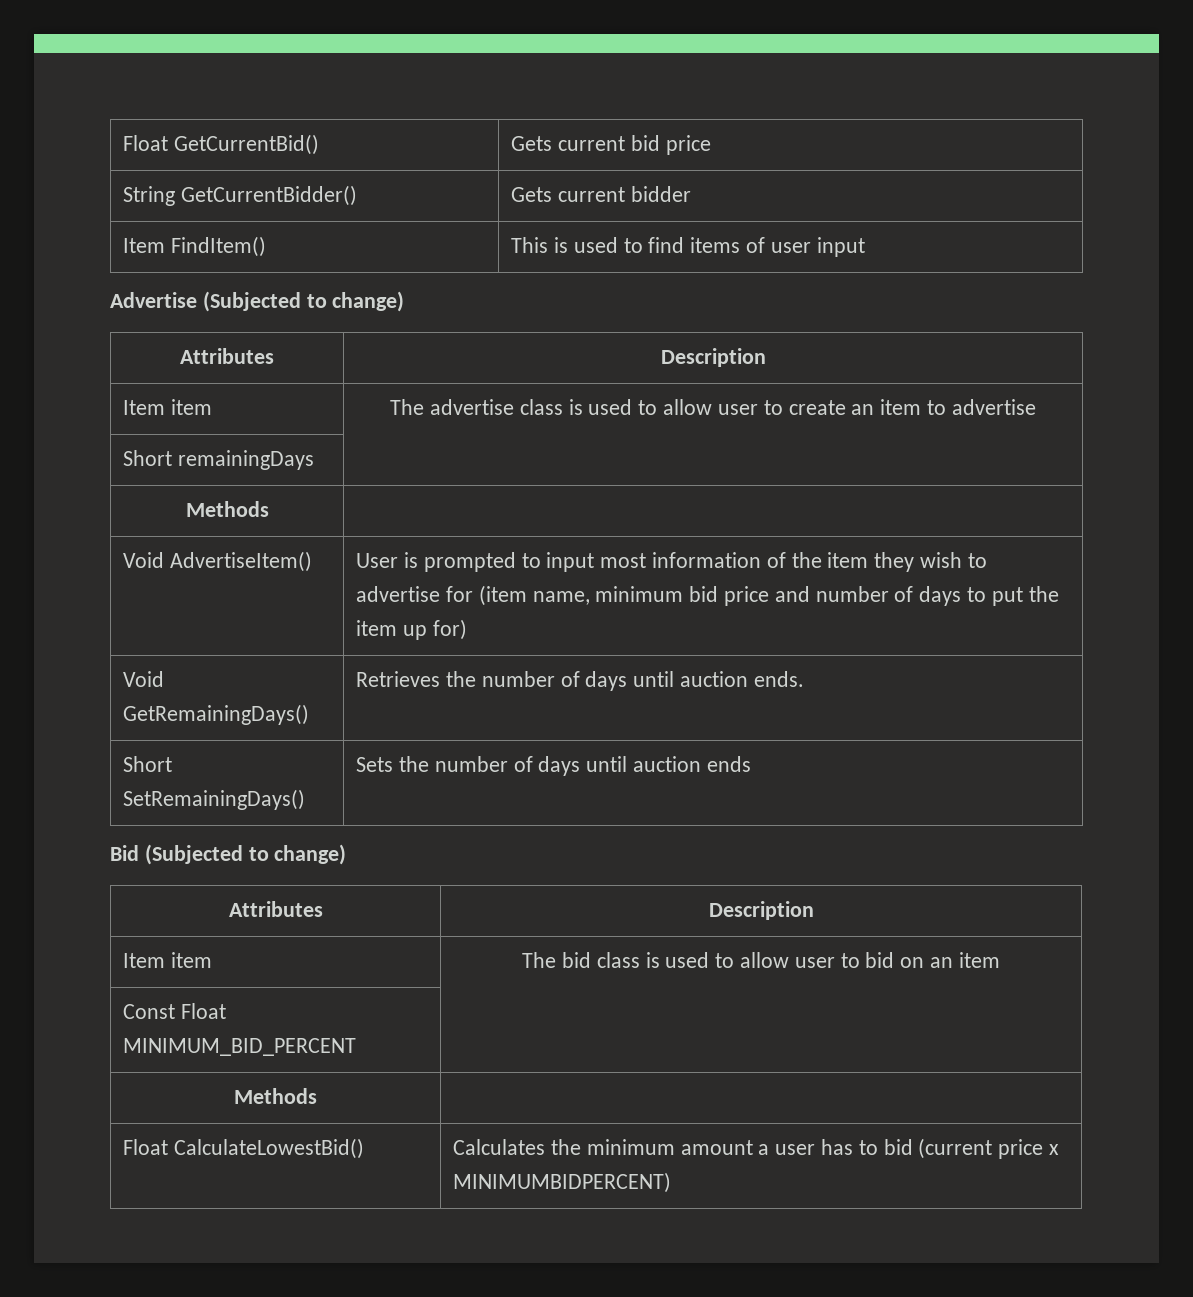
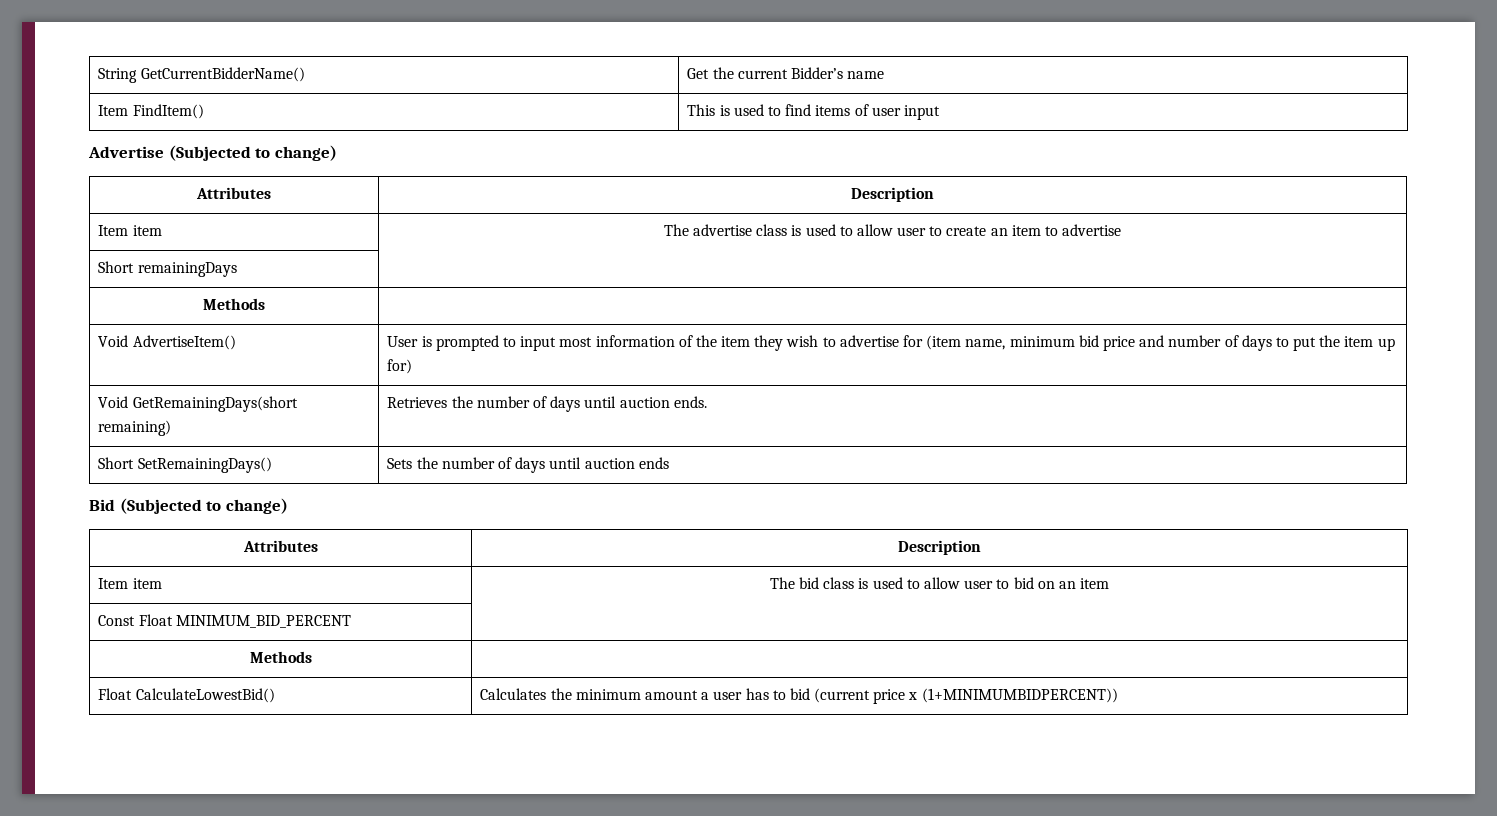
- Float GetCurrentBid() | Gets current bid price
- String GetCurrentBidder() | Gets current bidder
+ String GetCurrentBidderName() | Get the current Bidder’s name
- Void GetRemainingDays() | Retrieves the number of days until auction ends.
+ Void GetRemainingDays(short remaining) | Retrieves the number of days until auction ends.
- Float CalculateLowestBid() | Calculates the minimum amount a user has to bid (current price x MINIMUMBIDPERCENT)
+ Float CalculateLowestBid() | Calculates the minimum amount a user has to bid (current price x (1+MINIMUMBIDPERCENT))

